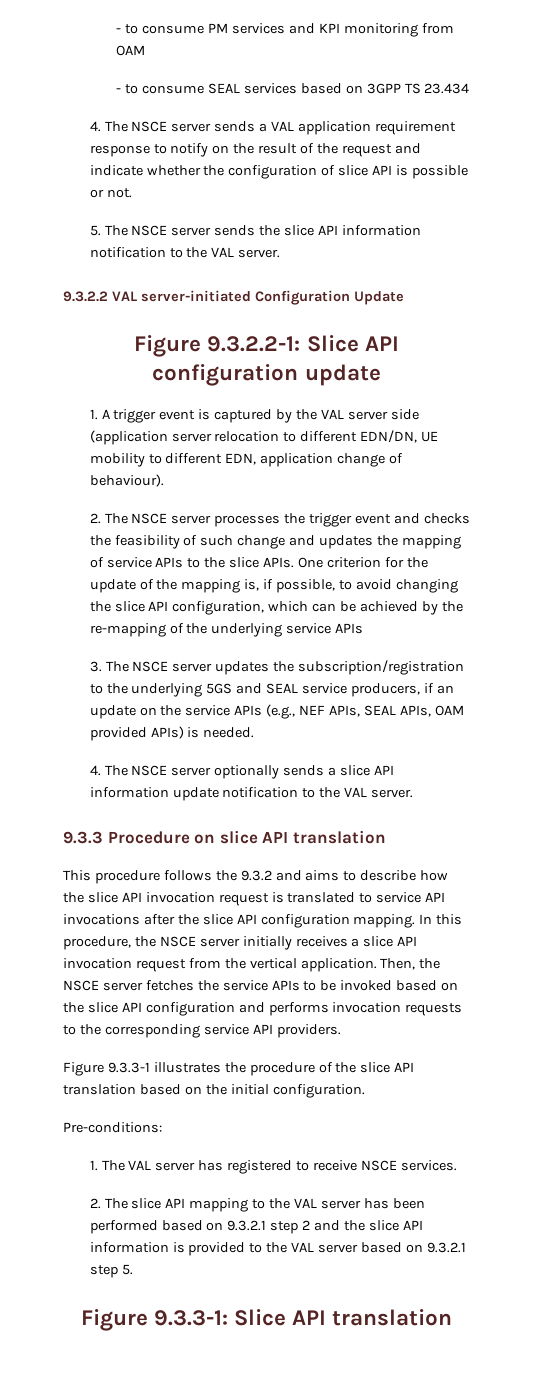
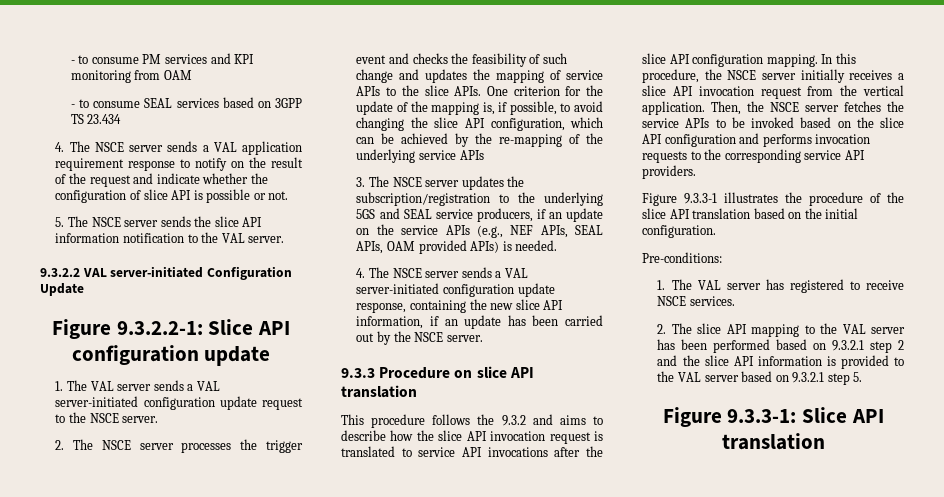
- 1. A trigger event is captured by the VAL server side (application server relocation to different EDN/DN, UE mobility to different EDN, application change of behaviour).
+ 1. The VAL server sends a VAL server-initiated configuration update request to the NSCE server.
- 4. The NSCE server optionally sends a slice API information update notification to the VAL server.
+ 4. The NSCE server sends a VAL server-initiated configuration update response, containing the new slice API information, if an update has been carried out by the NSCE server.

